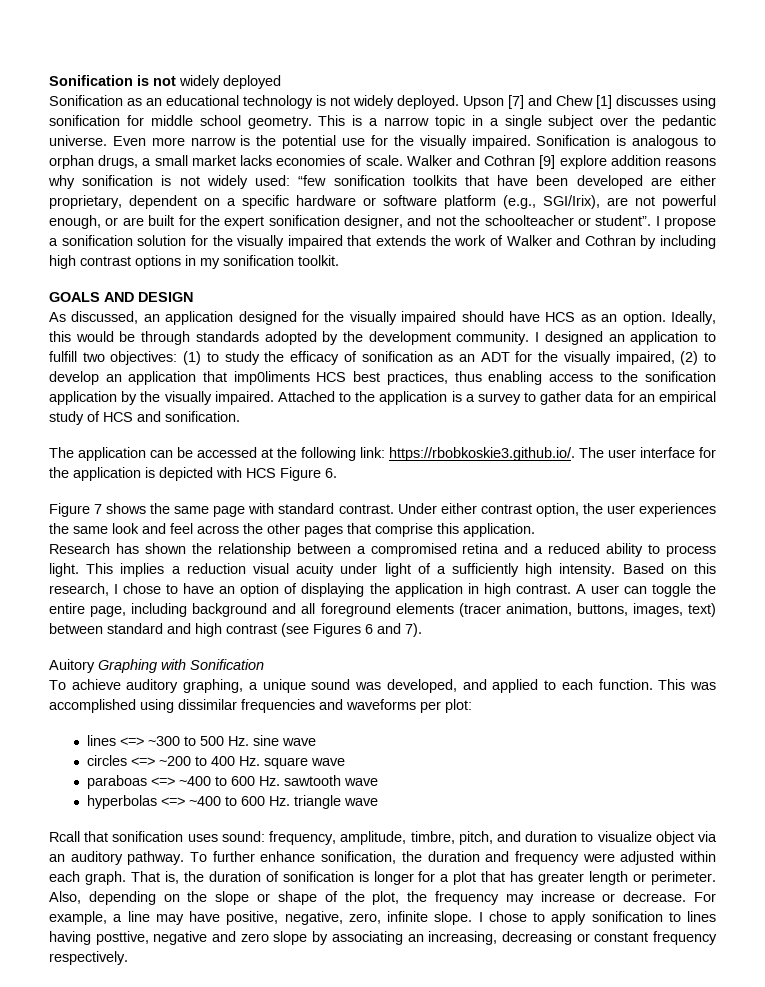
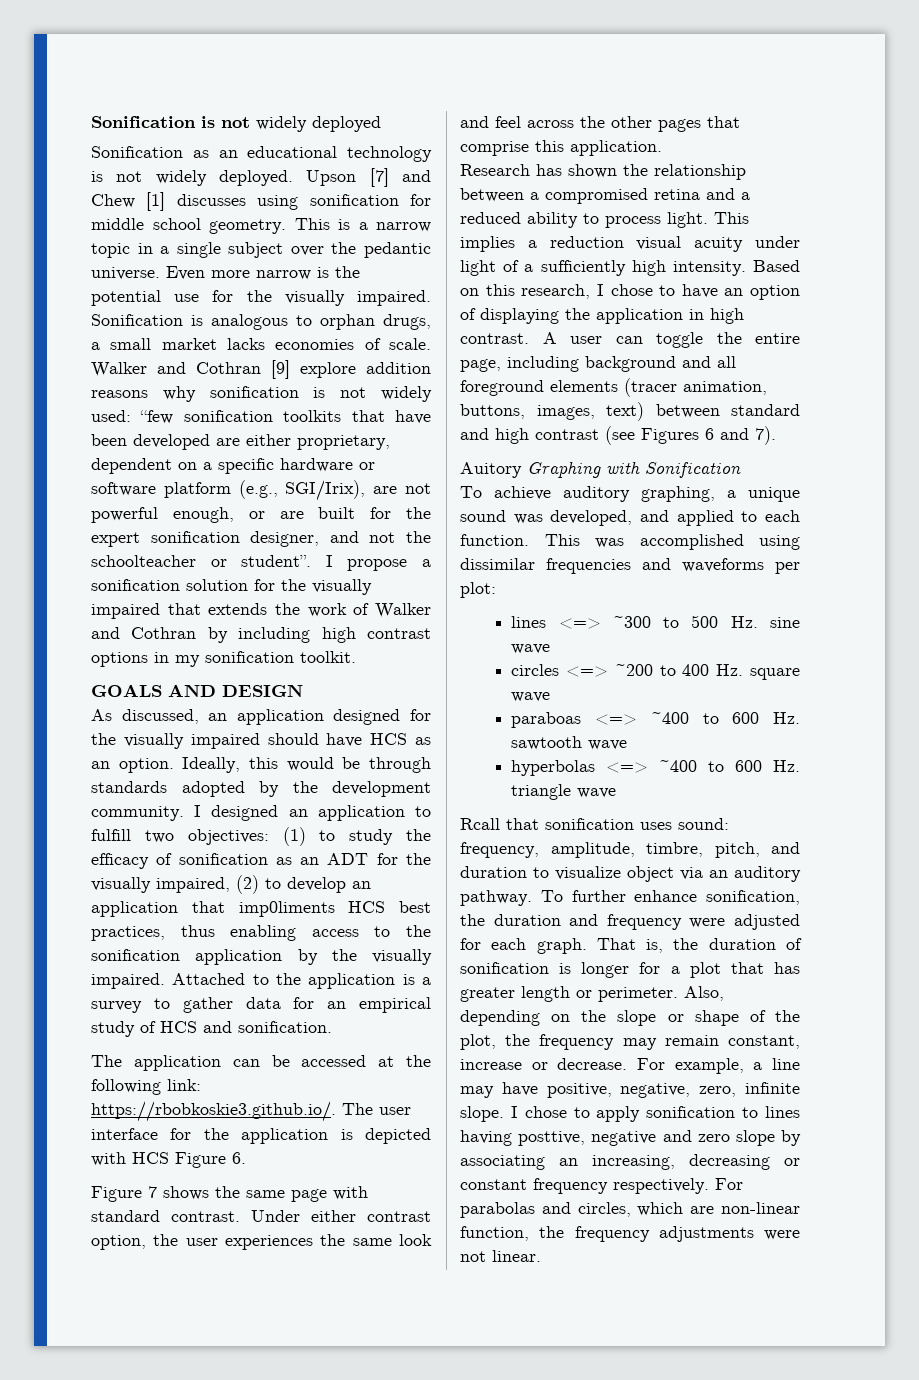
- To further enhance sonification, the duration and frequency were adjusted within each graph.
+ To further enhance sonification, the duration and frequency were adjusted for each graph.
- Also, depending on the slope or shape of the plot, the frequency may increase or decrease.
+ Also, depending on the slope or shape of the plot, the frequency may remain constant, increase or decrease.
+ For parabolas and circles, which are non-linear function, the frequency adjustments were not linear.

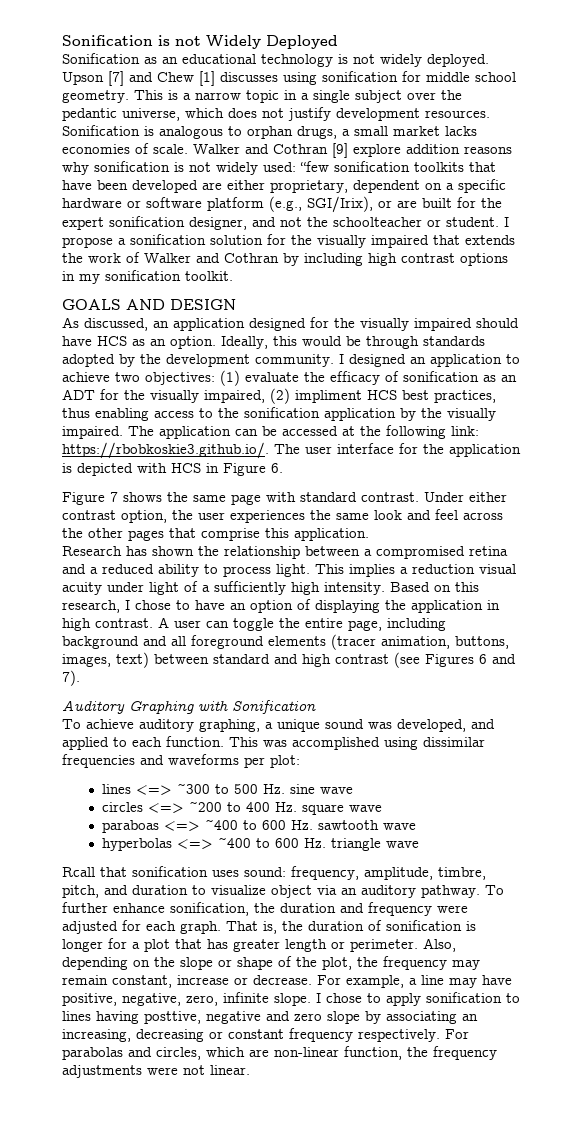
- Sonification is not widely deployed
+ Sonification is not Widely Deployed
- This is a narrow topic in a single subject over the pedantic universe. Even more narrow is the potential use for the visually impaired.
+ This is a narrow topic in a single subject over the pedantic universe, which does not justify development resources.
- Walker and Cothran [9] explore addition reasons why sonification is not widely used: “few sonification toolkits that have been developed are either proprietary, dependent on a specific hardware or software platform (e.g., SGI/Irix), are not powerful enough, or are built for the expert sonification designer, and not the schoolteacher or student”.
+ Walker and Cothran [9] explore addition reasons why sonification is not widely used: “few sonification toolkits that have been developed are either proprietary, dependent on a specific hardware or software platform (e.g., SGI/Irix), or are built for the expert sonification designer, and not the schoolteacher or student.
- I designed an application to fulfill two objectives: (1) to study the efficacy of sonification as an ADT for the visually impaired, (2) to develop an application that imp0liments HCS best practices, thus enabling access to the sonification application by the visually impaired. Attached to the application is a survey to gather data for an empirical study of HCS and sonification.
- The application can be accessed at the following link: https://rbobkoskie3.github.io/. The user interface for the application is depicted with HCS Figure 6.
+ I designed an application to achieve two objectives: (1) evaluate the efficacy of sonification as an ADT for the visually impaired, (2) impliment HCS best practices, thus enabling access to the sonification application by the visually impaired. The application can be accessed at the following link: https://rbobkoskie3.github.io/. The user interface for the application is depicted with HCS in Figure 6.
- Auitory Graphing with Sonification
+ Auditory Graphing with Sonification

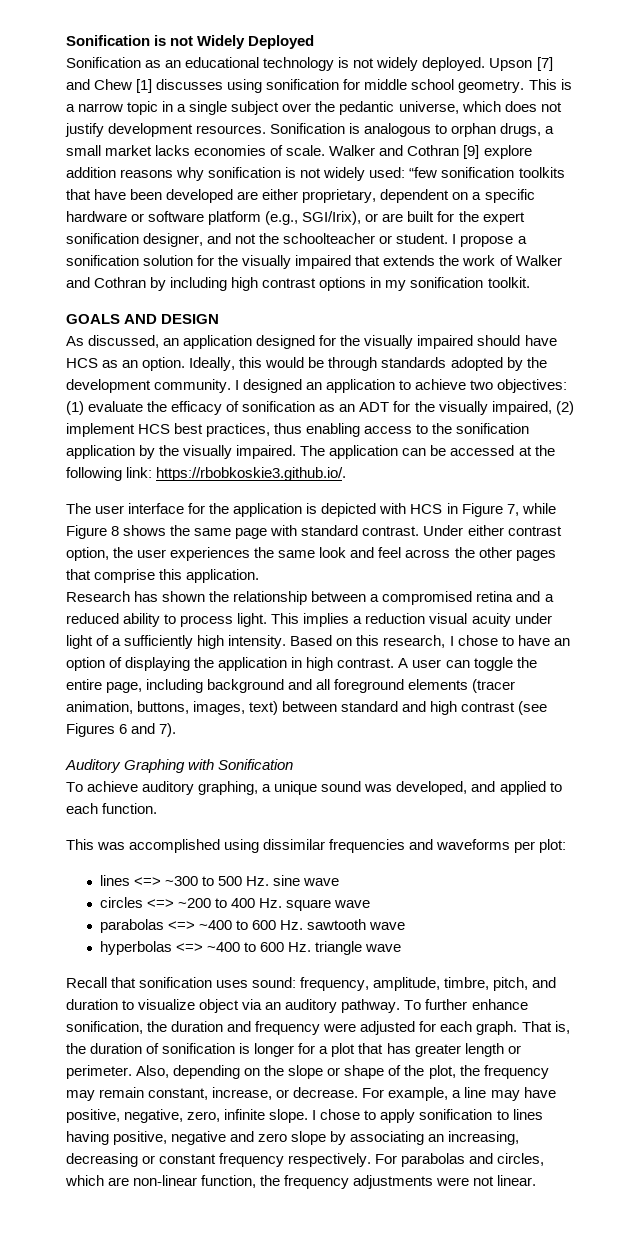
- I designed an application to achieve two objectives: (1) evaluate the efficacy of sonification as an ADT for the visually impaired, (2) impliment HCS best practices, thus enabling access to the sonification application by the visually impaired.
+ I designed an application to achieve two objectives: (1) evaluate the efficacy of sonification as an ADT for the visually impaired, (2) implement HCS best practices, thus enabling access to the sonification application by the visually impaired.
- The application can be accessed at the following link: https://rbobkoskie3.github.io/. The user interface for the application is depicted with HCS in Figure 6.
- Figure 7 shows the same page with standard contrast.
+ The application can be accessed at the following link: https://rbobkoskie3.github.io/.
+ The user interface for the application is depicted with HCS in Figure 7, while Figure 8 shows the same page with standard contrast.
- To achieve auditory graphing, a unique sound was developed, and applied to each function. This was accomplished using dissimilar frequencies and waveforms per plot:
+ To achieve auditory graphing, a unique sound was developed, and applied to each function.
+ This was accomplished using dissimilar frequencies and waveforms per plot:
- paraboas <=> ~400 to 600 Hz. sawtooth wave
+ parabolas <=> ~400 to 600 Hz. sawtooth wave
- Rcall that sonification uses sound: frequency, amplitude, timbre, pitch, and duration to visualize object via an auditory pathway.
+ Recall that sonification uses sound: frequency, amplitude, timbre, pitch, and duration to visualize object via an auditory pathway.
- Also, depending on the slope or shape of the plot, the frequency may remain constant, increase or decrease.
+ Also, depending on the slope or shape of the plot, the frequency may remain constant, increase, or decrease.
- I chose to apply sonification to lines having posttive, negative and zero slope by associating an increasing, decreasing or constant frequency respectively.
+ I chose to apply sonification to lines having positive, negative and zero slope by associating an increasing, decreasing or constant frequency respectively.

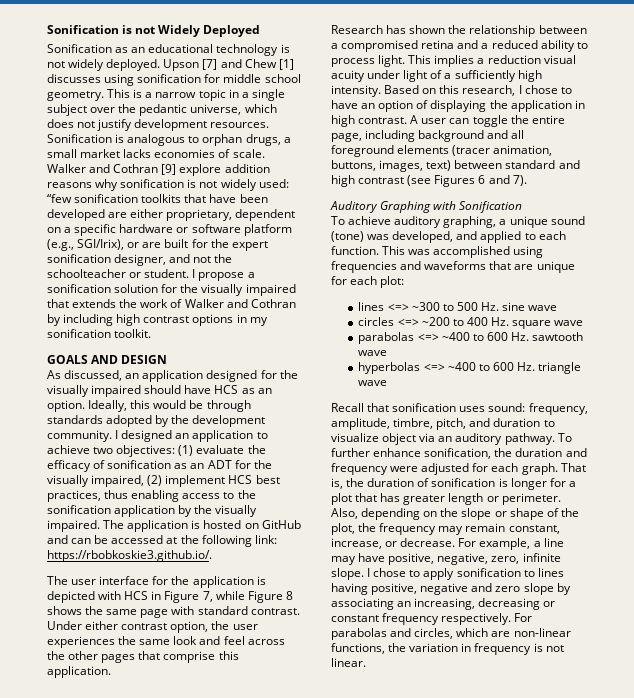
- The application can be accessed at the following link: https://rbobkoskie3.github.io/.
+ The application is hosted on GitHub and can be accessed at the following link: https://rbobkoskie3.github.io/.
- To achieve auditory graphing, a unique sound was developed, and applied to each function.
- This was accomplished using dissimilar frequencies and waveforms per plot:
+ To achieve auditory graphing, a unique sound (tone) was developed, and applied to each function. This was accomplished using frequencies and waveforms that are unique for each plot:
- For parabolas and circles, which are non-linear function, the frequency adjustments were not linear.
+ For parabolas and circles, which are non-linear functions, the variation in frequency is not linear.

